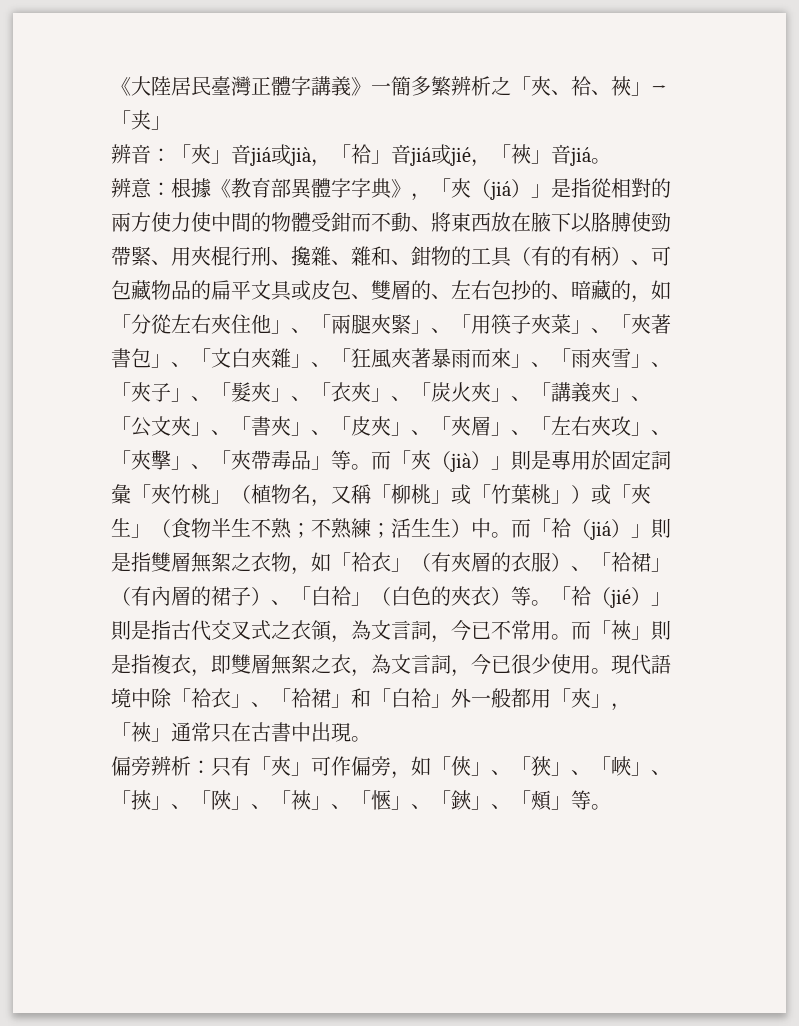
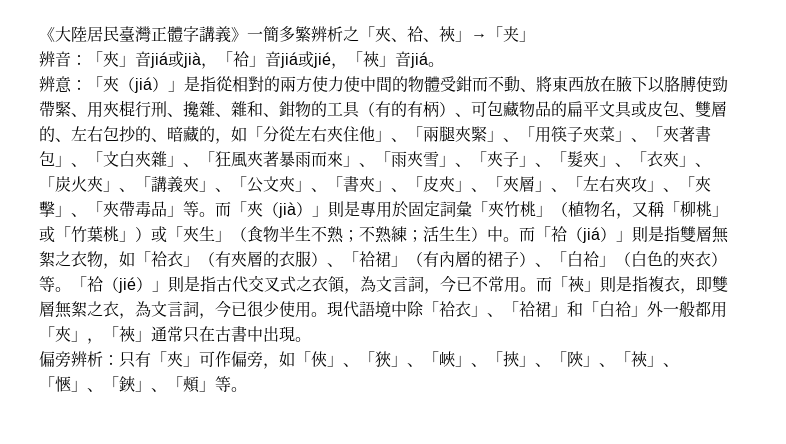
- 根據《教育部異體字字典》，「夾（jiá）」是指從相對的兩方使力使中間的物體受鉗而不動、將東西放在腋下以胳膊使勁帶緊、用夾棍行刑、攙雜、雜和、鉗物的工具（有的有柄）、可包藏物品的扁平文具或皮包、雙層的、左右包抄的、暗藏的，如「分從左右夾住他」、「兩腿夾緊」、「用筷子夾菜」、「夾著書包」、「文白夾雜」、「狂風夾著暴雨而來」、「雨夾雪」、「夾子」、「髮夾」、「衣夾」、「炭火夾」、「講義夾」、「公文夾」、「書夾」、「皮夾」、「夾層」、「左右夾攻」、「夾擊」、「夾帶毒品」等。
+ 「夾（jiá）」是指從相對的兩方使力使中間的物體受鉗而不動、將東西放在腋下以胳膊使勁帶緊、用夾棍行刑、攙雜、雜和、鉗物的工具（有的有柄）、可包藏物品的扁平文具或皮包、雙層的、左右包抄的、暗藏的，如「分從左右夾住他」、「兩腿夾緊」、「用筷子夾菜」、「夾著書包」、「文白夾雜」、「狂風夾著暴雨而來」、「雨夾雪」、「夾子」、「髮夾」、「衣夾」、「炭火夾」、「講義夾」、「公文夾」、「書夾」、「皮夾」、「夾層」、「左右夾攻」、「夾擊」、「夾帶毒品」等。

